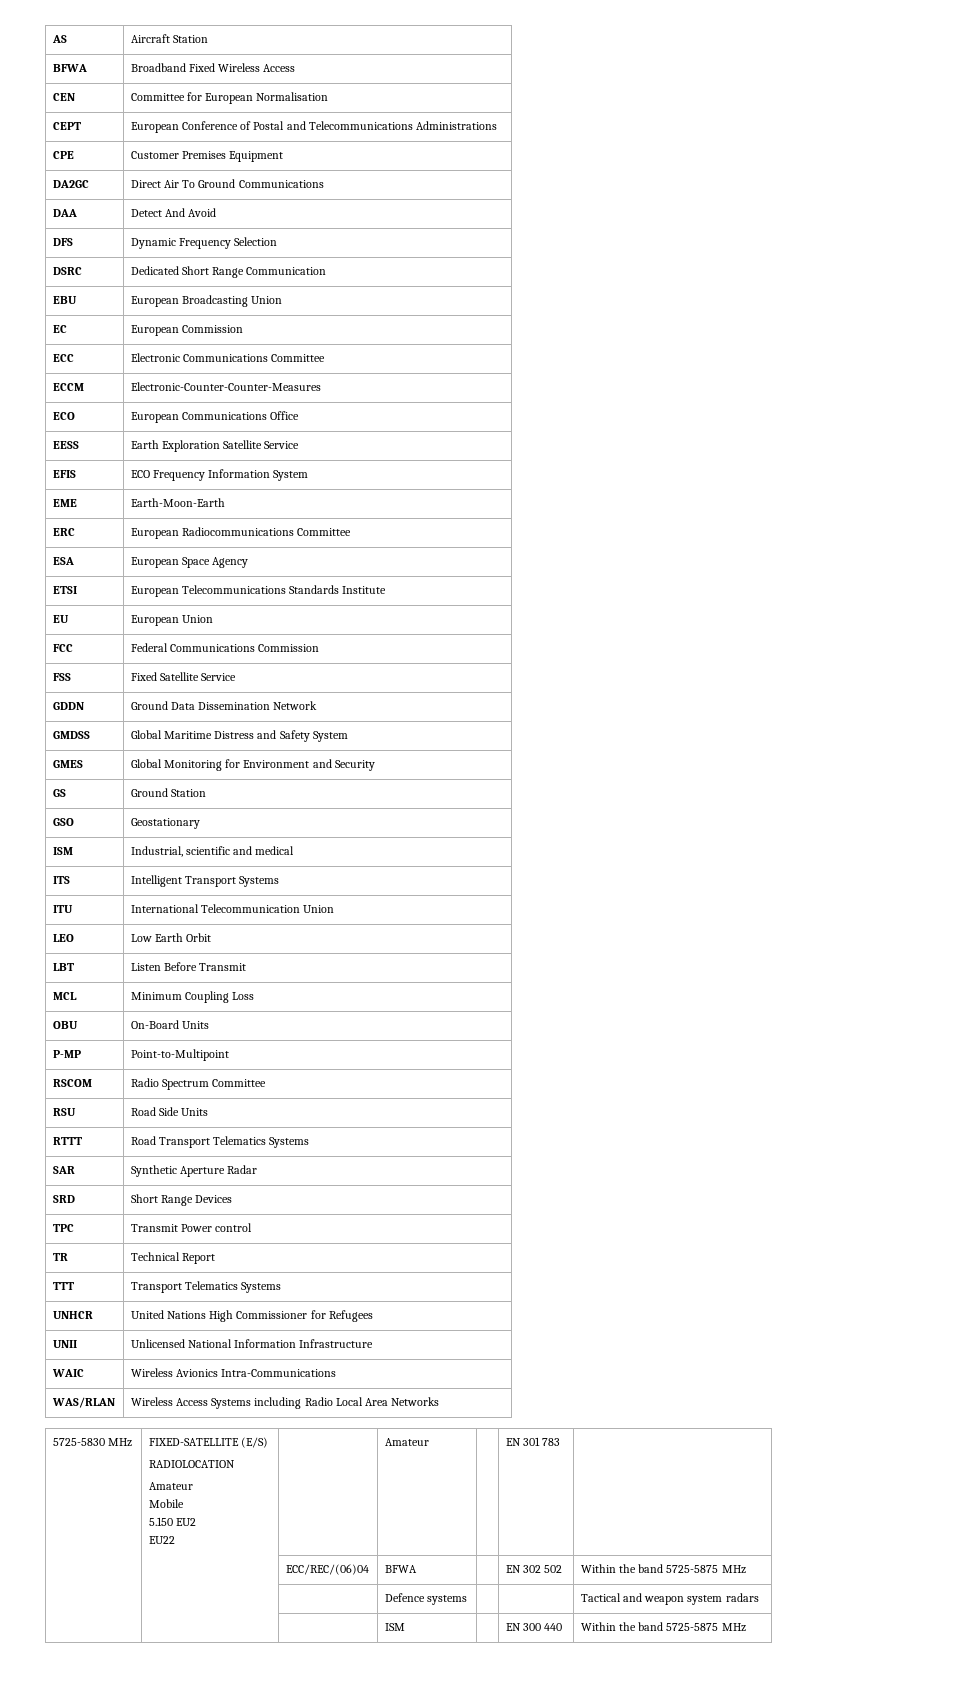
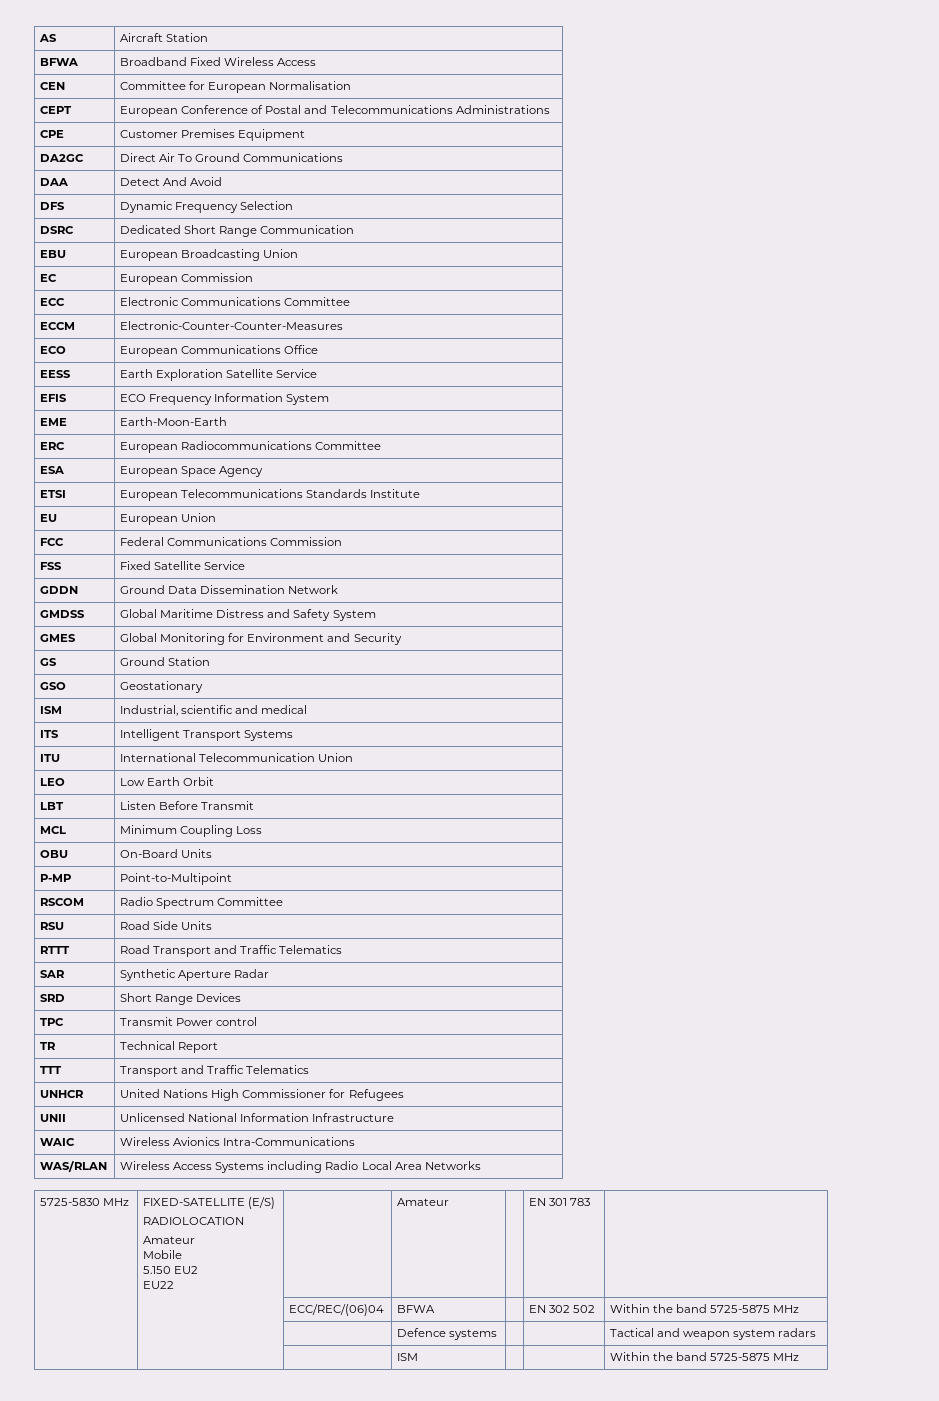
- RTTT | Road Transport Telematics Systems
+ RTTT | Road Transport and Traffic Telematics
- TTT | Transport Telematics Systems
+ TTT | Transport and Traffic Telematics
- | | | ISM | | EN 300 440 | Within the band 5725-5875 MHz
+ | | | ISM | | | Within the band 5725-5875 MHz

